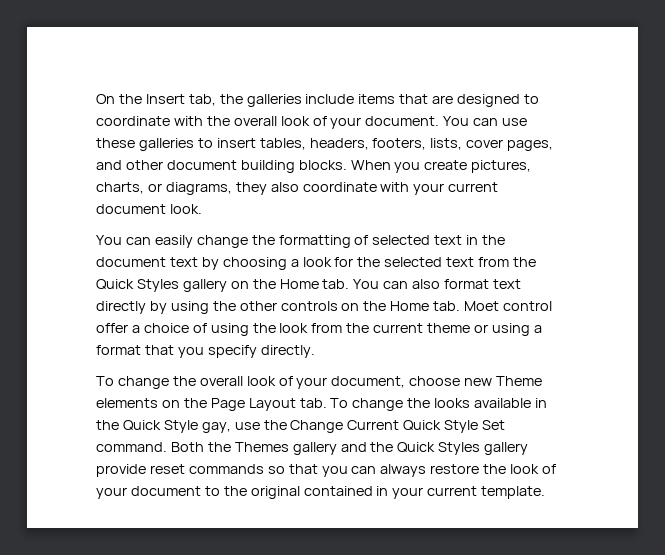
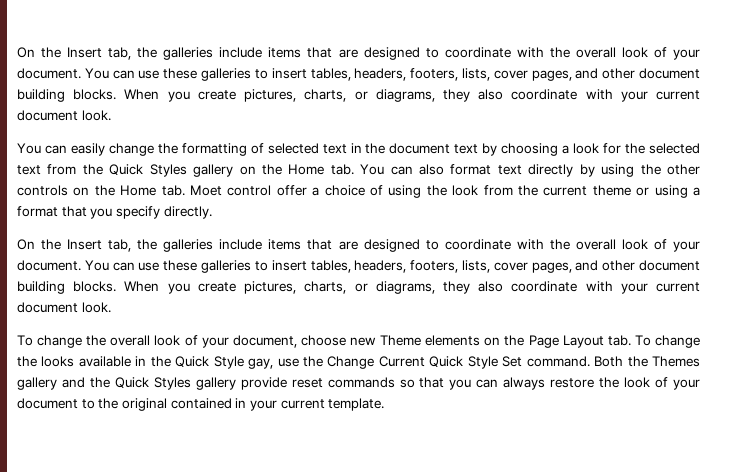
  You can easily change the formatting of selected text in the document text by choosing a look for the selected text from the Quick Styles gallery on the Home tab. You can also format text directly by using the other controls on the Home tab. Moet control offer a choice of using the look from the current theme or using a format that you specify directly.
+ On the Insert tab, the galleries include items that are designed to coordinate with the overall look of your document. You can use these galleries to insert tables, headers, footers, lists, cover pages, and other document building blocks. When you create pictures, charts, or diagrams, they also coordinate with your current document look.

